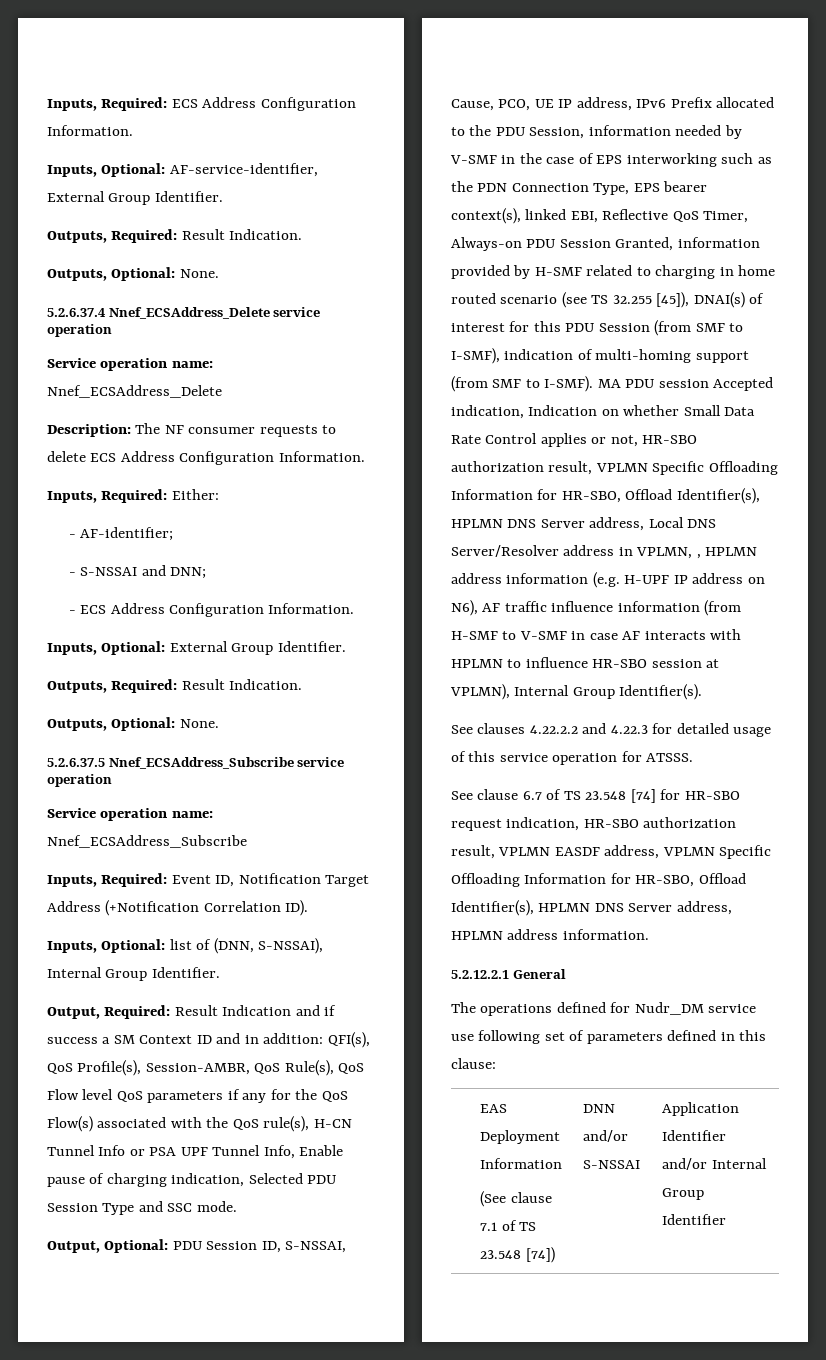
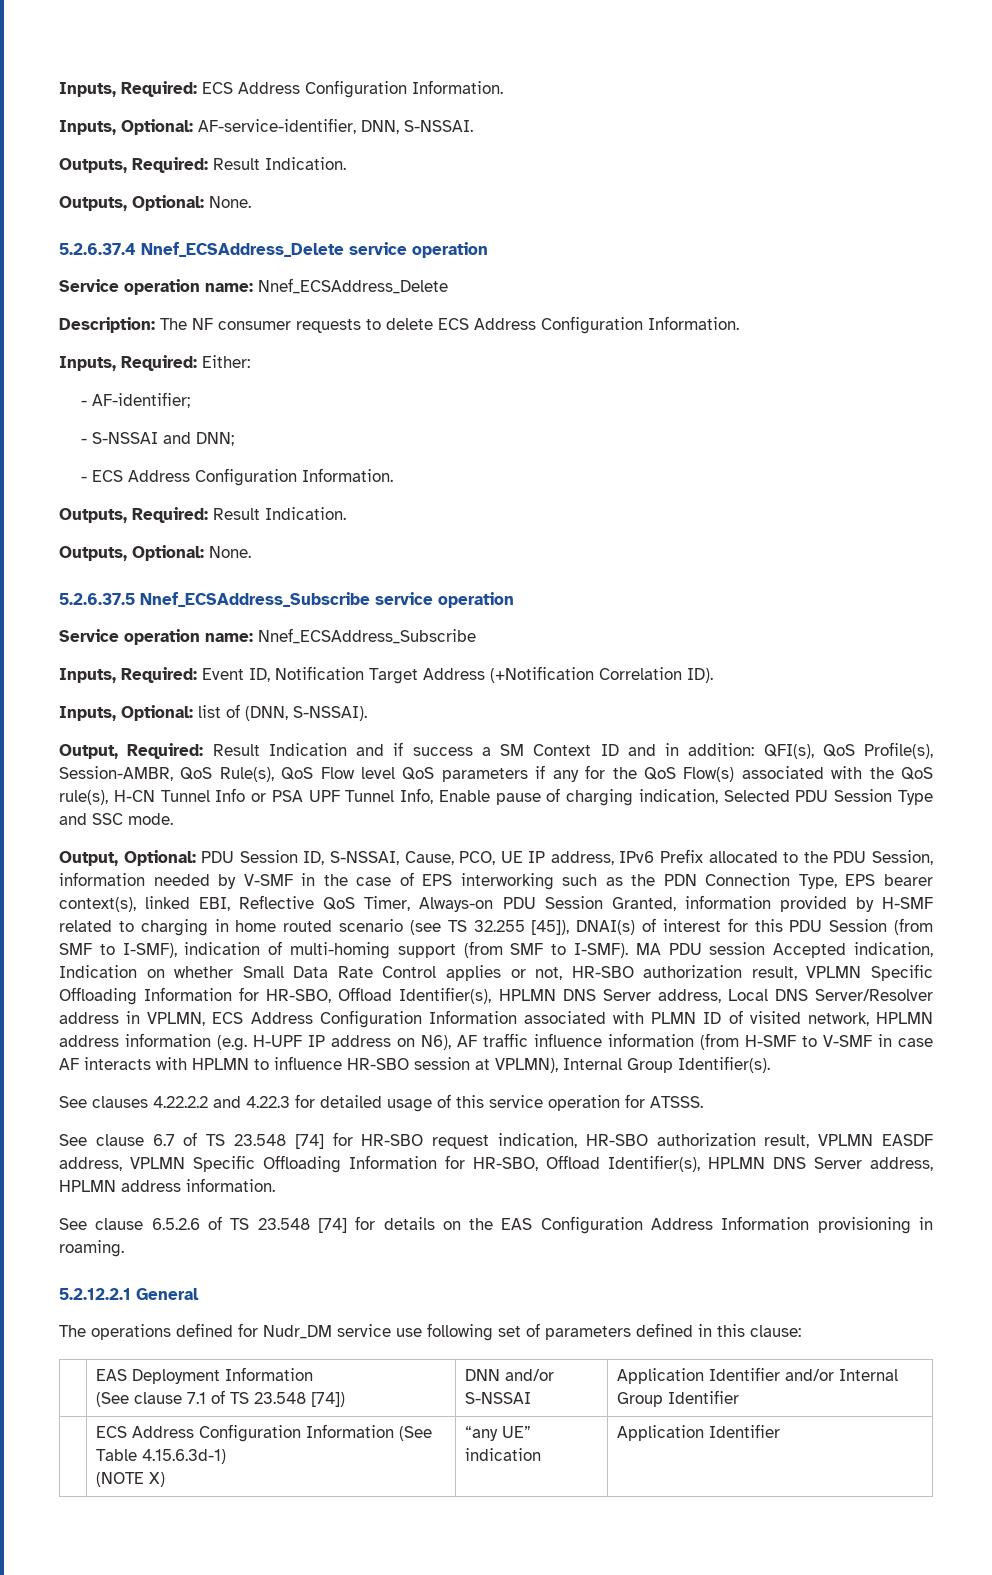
- Inputs, Optional: AF-service-identifier, External Group Identifier.
+ Inputs, Optional: AF-service-identifier, DNN, S-NSSAI.
- Inputs, Optional: External Group Identifier.
- Inputs, Optional: list of (DNN, S-NSSAI), Internal Group Identifier.
+ Inputs, Optional: list of (DNN, S-NSSAI).
- MA PDU session Accepted indication, Indication on whether Small Data Rate Control applies or not, HR-SBO authorization result, VPLMN Specific Offloading Information for HR-SBO, Offload Identifier(s), HPLMN DNS Server address, Local DNS Server/Resolver address in VPLMN, , HPLMN address information (e.g. H-UPF IP address on N6), AF traffic influence information (from H-SMF to V-SMF in case AF interacts with HPLMN to influence HR-SBO session at VPLMN), Internal Group Identifier(s).
+ MA PDU session Accepted indication, Indication on whether Small Data Rate Control applies or not, HR-SBO authorization result, VPLMN Specific Offloading Information for HR-SBO, Offload Identifier(s), HPLMN DNS Server address, Local DNS Server/Resolver address in VPLMN, ECS Address Configuration Information associated with PLMN ID of visited network, HPLMN address information (e.g. H-UPF IP address on N6), AF traffic influence information (from H-SMF to V-SMF in case AF interacts with HPLMN to influence HR-SBO session at VPLMN), Internal Group Identifier(s).
+ See clause 6.5.2.6 of TS 23.548 [74] for details on the EAS Configuration Address Information provisioning in roaming.
+ | ECS Address Configuration Information (See Table 4.15.6.3d-1)
+ (NOTE X) | “any UE” indication | Application Identifier

